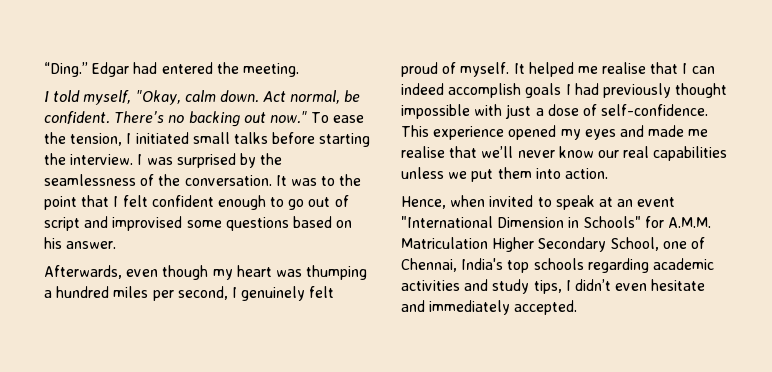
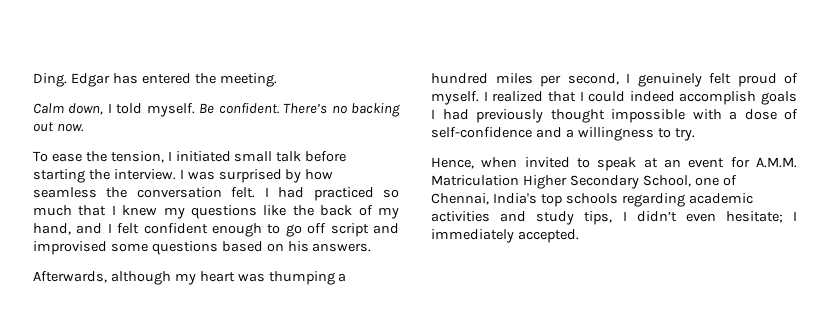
- “Ding.” Edgar had entered the meeting.
+ Ding. Edgar has entered the meeting.
- I told myself, "Okay, calm down. Act normal, be confident.
+ Calm down, I told myself. Be confident.
- There’s no backing out now." To ease the tension, I initiated small talks before starting the interview.
+ There’s no backing out now.
+ To ease the tension, I initiated small talk before starting the interview.
- I was surprised by the seamlessness of the conversation. It was to the point that I felt confident enough to go out of script and improvised some questions based on his answer.
+ I was surprised by how seamless the conversation felt. I had practiced so much that I knew my questions like the back of my hand, and I felt confident enough to go off script and improvised some questions based on his answers.
- Afterwards, even though my heart was thumping a hundred miles per second, I genuinely felt proud of myself.
+ Afterwards, although my heart was thumping a hundred miles per second, I genuinely felt proud of myself.
- It helped me realise that I can indeed accomplish goals I had previously thought impossible with just a dose of self-confidence. This experience opened my eyes and made me realise that we’ll never know our real capabilities unless we put them into action.
+ I realized that I could indeed accomplish goals I had previously thought impossible with a dose of self-confidence and a willingness to try.
- Hence, when invited to speak at an event "International Dimension in Schools" for A.M.M. Matriculation Higher Secondary School, one of Chennai, India's top schools regarding academic activities and study tips, I didn’t even hesitate and immediately accepted.
+ Hence, when invited to speak at an event for A.M.M. Matriculation Higher Secondary School, one of Chennai, India's top schools regarding academic activities and study tips, I didn’t even hesitate; I immediately accepted.

